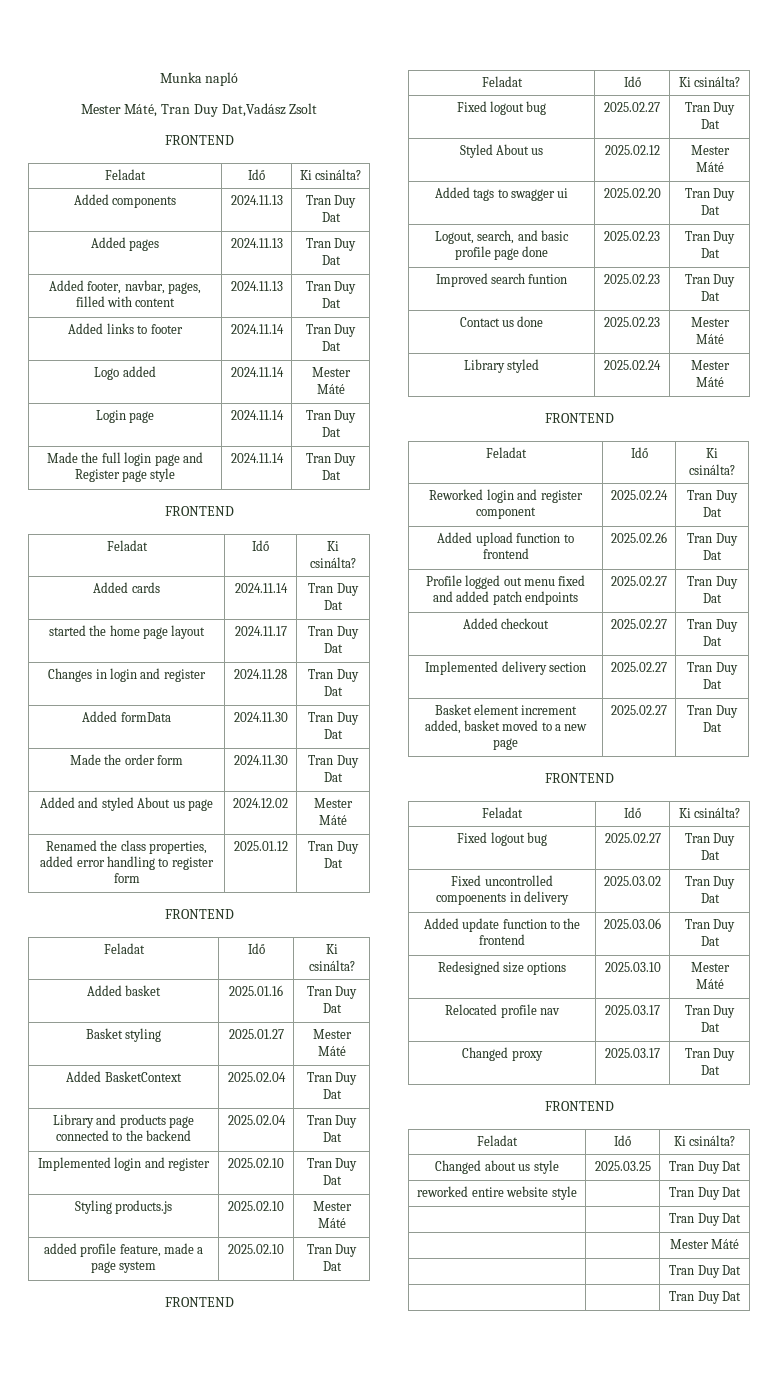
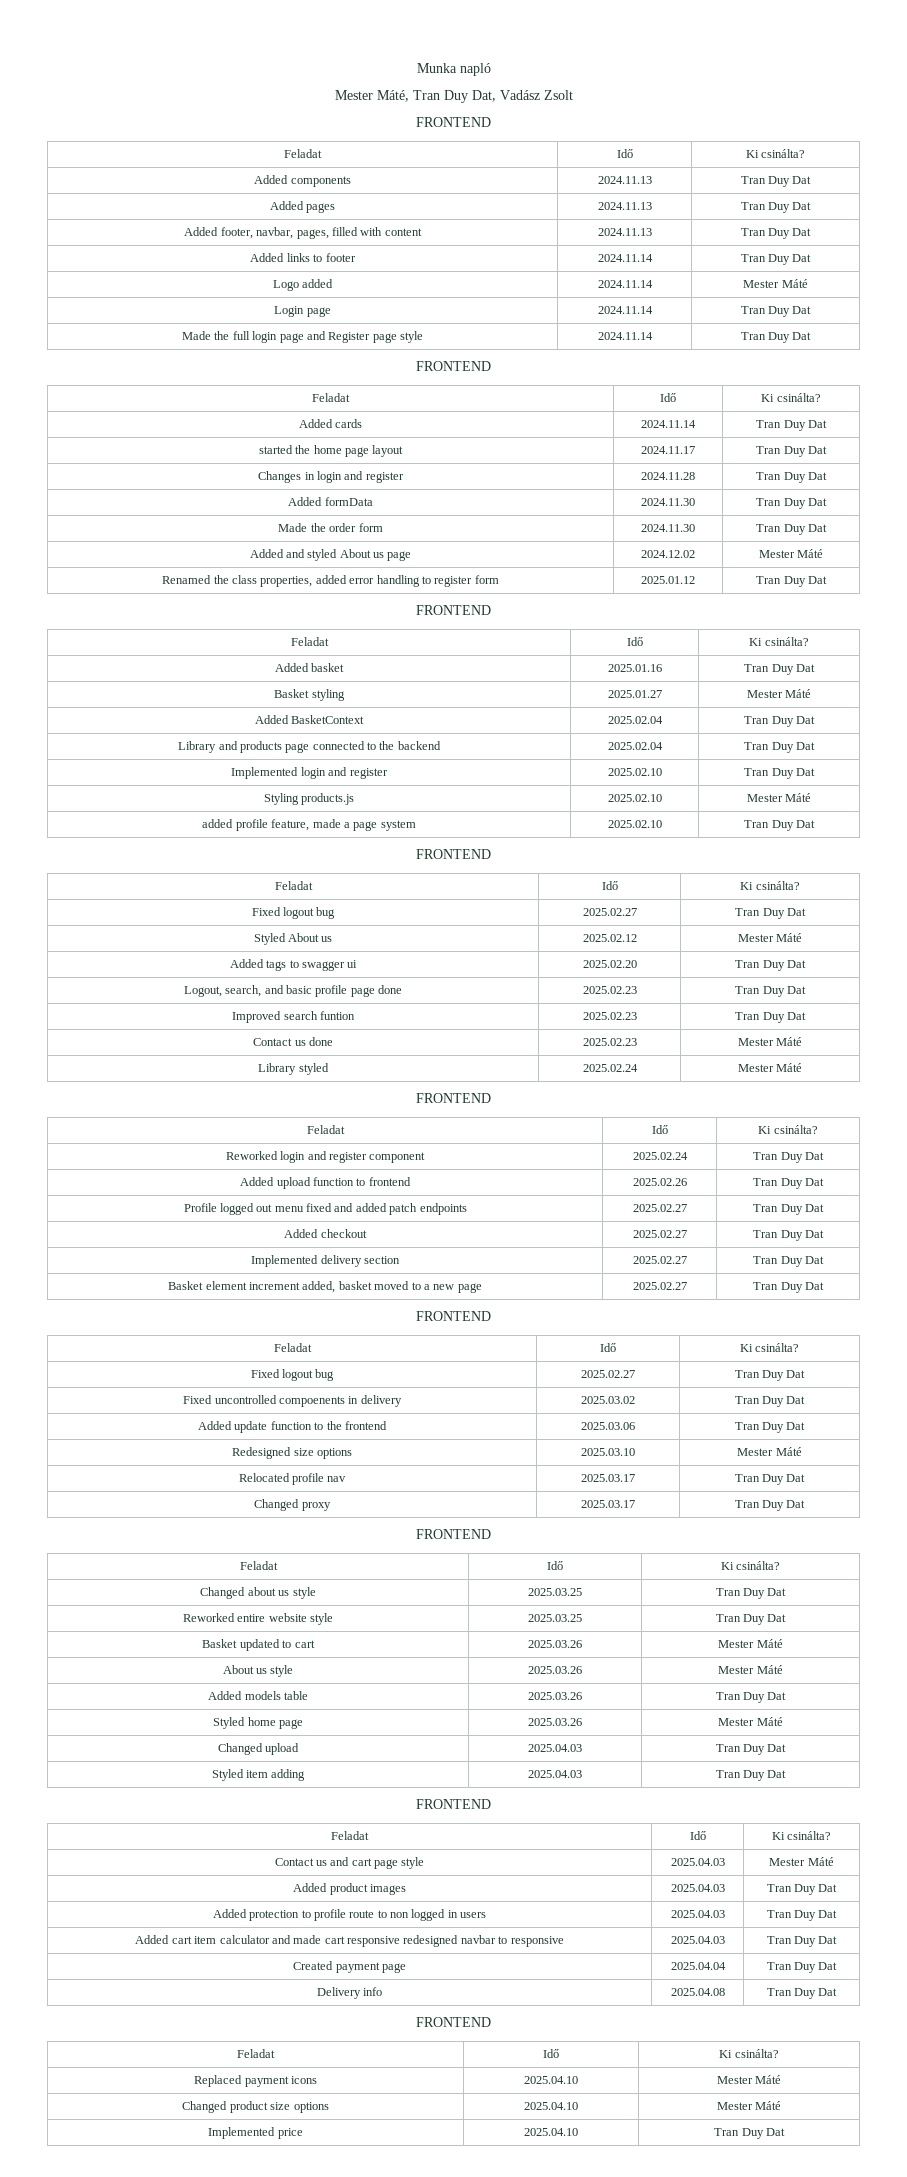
- Mester Máté, Tran Duy Dat,Vadász Zsolt
+ Mester Máté, Tran Duy Dat, Vadász Zsolt
- reworked entire website style | | Tran Duy Dat
- | | Tran Duy Dat
- | | Mester Máté
- | | Tran Duy Dat
- | | Tran Duy Dat
+ Reworked entire website style | 2025.03.25 | Tran Duy Dat
+ Basket updated to cart | 2025.03.26 | Mester Máté
+ About us style | 2025.03.26 | Mester Máté
+ Added models table | 2025.03.26 | Tran Duy Dat
+ Styled home page | 2025.03.26 | Mester Máté
+ Changed upload | 2025.04.03 | Tran Duy Dat
+ Styled item adding | 2025.04.03 | Tran Duy Dat
+ FRONTEND
+ Feladat | Idő | Ki csinálta?
+ Contact us and cart page style | 2025.04.03 | Mester Máté
+ Added product images | 2025.04.03 | Tran Duy Dat
+ Added protection to profile route to non logged in users | 2025.04.03 | Tran Duy Dat
+ Added cart item calculator and made cart responsive redesigned navbar to responsive | 2025.04.03 | Tran Duy Dat
+ Created payment page | 2025.04.04 | Tran Duy Dat
+ Delivery info | 2025.04.08 | Tran Duy Dat
+ FRONTEND
+ Feladat | Idő | Ki csinálta?
+ Replaced payment icons | 2025.04.10 | Mester Máté
+ Changed product size options | 2025.04.10 | Mester Máté
+ Implemented price | 2025.04.10 | Tran Duy Dat

